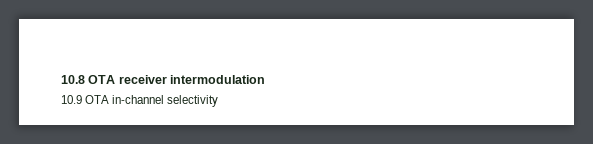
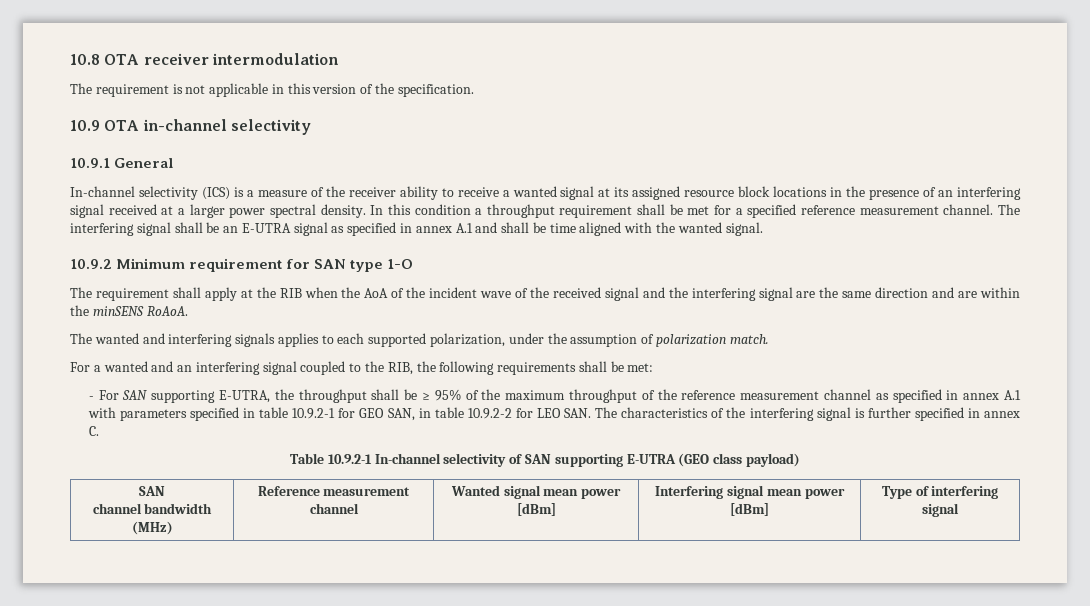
+ The requirement is not applicable in this version of the specification.
  10.9 OTA in-channel selectivity
+ 10.9.1 General
+ In-channel selectivity (ICS) is a measure of the receiver ability to receive a wanted signal at its assigned resource block locations in the presence of an interfering signal received at a larger power spectral density. In this condition a throughput requirement shall be met for a specified reference measurement channel. The interfering signal shall be an E-UTRA signal as specified in annex A.1 and shall be time aligned with the wanted signal.
+ 10.9.2 Minimum requirement for SAN type 1-O
+ The requirement shall apply at the RIB when the AoA of the incident wave of the received signal and the interfering signal are the same direction and are within the minSENS RoAoA.
+ The wanted and interfering signals applies to each supported polarization, under the assumption of polarization match.
+ For a wanted and an interfering signal coupled to the RIB, the following requirements shall be met:
+ - For SAN supporting E-UTRA, the throughput shall be ≥ 95% of the maximum throughput of the reference measurement channel as specified in annex A.1 with parameters specified in table 10.9.2-1 for GEO SAN, in table 10.9.2-2 for LEO SAN. The characteristics of the interfering signal is further specified in annex C.
+ Table 10.9.2-1 In-channel selectivity of SAN supporting E-UTRA (GEO class payload)
+ SAN
+ channel bandwidth (MHz) | Reference measurement channel | Wanted signal mean power [dBm] | Interfering signal mean power [dBm] | Type of interfering signal

